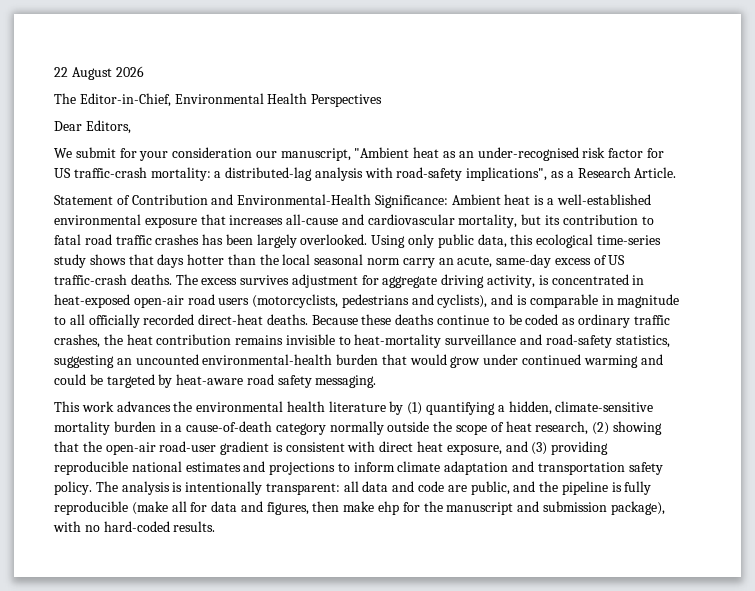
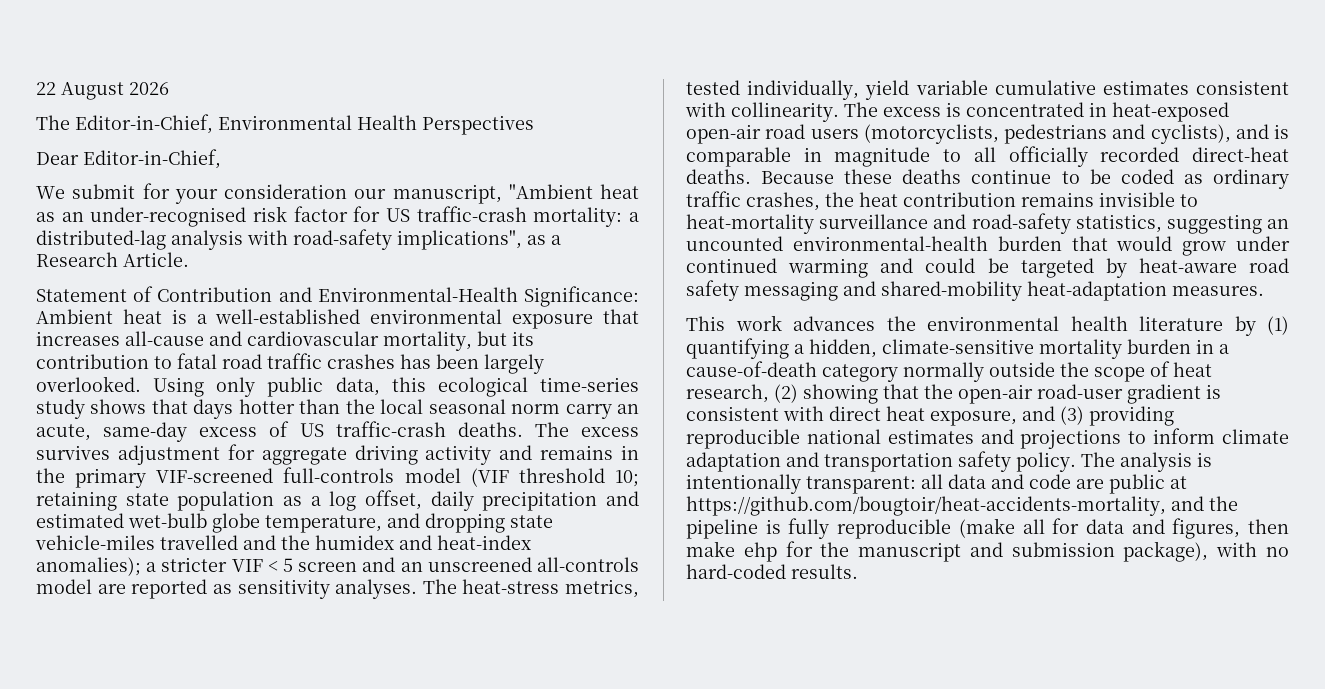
- Dear Editors,
+ Dear Editor-in-Chief,
- The excess survives adjustment for aggregate driving activity, is concentrated in heat-exposed open-air road users (motorcyclists, pedestrians and cyclists), and is comparable in magnitude to all officially recorded direct-heat deaths.
+ The excess survives adjustment for aggregate driving activity and remains in the primary VIF-screened full-controls model (VIF threshold 10; retaining state population as a log offset, daily precipitation and estimated wet-bulb globe temperature, and dropping state vehicle-miles travelled and the humidex and heat-index anomalies); a stricter VIF < 5 screen and an unscreened all-controls model are reported as sensitivity analyses. The heat-stress metrics, tested individually, yield variable cumulative estimates consistent with collinearity. The excess is concentrated in heat-exposed open-air road users (motorcyclists, pedestrians and cyclists), and is comparable in magnitude to all officially recorded direct-heat deaths.
- Because these deaths continue to be coded as ordinary traffic crashes, the heat contribution remains invisible to heat-mortality surveillance and road-safety statistics, suggesting an uncounted environmental-health burden that would grow under continued warming and could be targeted by heat-aware road safety messaging.
+ Because these deaths continue to be coded as ordinary traffic crashes, the heat contribution remains invisible to heat-mortality surveillance and road-safety statistics, suggesting an uncounted environmental-health burden that would grow under continued warming and could be targeted by heat-aware road safety messaging and shared-mobility heat-adaptation measures.
- The analysis is intentionally transparent: all data and code are public, and the pipeline is fully reproducible (make all for data and figures, then make ehp for the manuscript and submission package), with no hard-coded results.
+ The analysis is intentionally transparent: all data and code are public at https://github.com/bougtoir/heat-accidents-mortality, and the pipeline is fully reproducible (make all for data and figures, then make ehp for the manuscript and submission package), with no hard-coded results.

